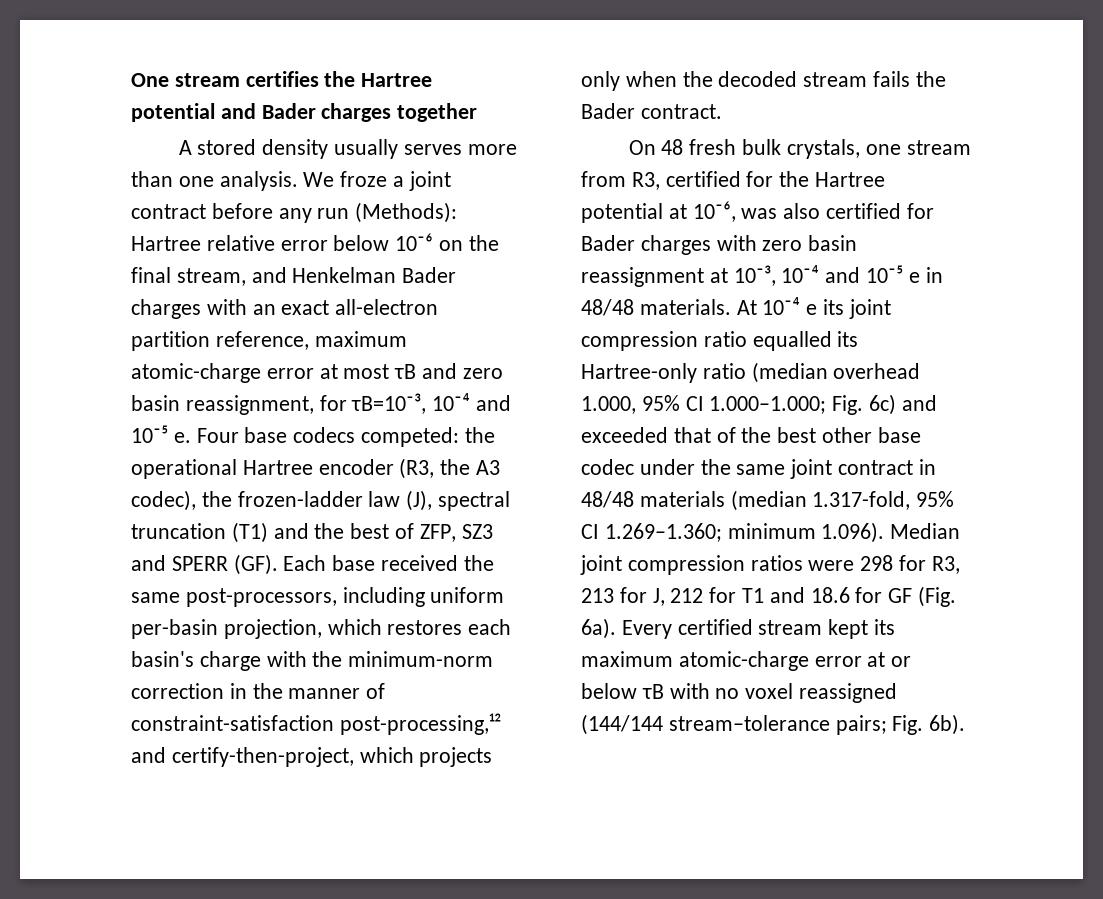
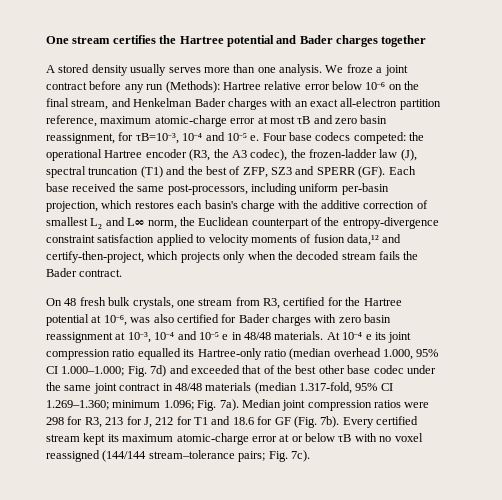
- Four base codecs competed: the operational Hartree encoder (R3, the A3 codec), the frozen-ladder law (J), spectral truncation (T1) and the best of ZFP, SZ3 and SPERR (GF). Each base received the same post-processors, including uniform per-basin projection, which restores each basin's charge with the minimum-norm correction in the manner of constraint-satisfaction post-processing,¹² and certify-then-project, which projects only when the decoded stream fails the Bader contract.
+ Four base codecs competed: the operational Hartree encoder (R3, the A3 codec), the frozen-ladder law (J), spectral truncation (T1) and the best of ZFP, SZ3 and SPERR (GF). Each base received the same post-processors, including uniform per-basin projection, which restores each basin's charge with the additive correction of smallest L₂ and L∞ norm, the Euclidean counterpart of the entropy-divergence constraint satisfaction applied to velocity moments of fusion data,¹² and certify-then-project, which projects only when the decoded stream fails the Bader contract.
- At 10⁻⁴ e its joint compression ratio equalled its Hartree-only ratio (median overhead 1.000, 95% CI 1.000–1.000; Fig. 6c) and exceeded that of the best other base codec under the same joint contract in 48/48 materials (median 1.317-fold, 95% CI 1.269–1.360; minimum 1.096). Median joint compression ratios were 298 for R3, 213 for J, 212 for T1 and 18.6 for GF (Fig. 6a).
+ At 10⁻⁴ e its joint compression ratio equalled its Hartree-only ratio (median overhead 1.000, 95% CI 1.000–1.000; Fig. 7d) and exceeded that of the best other base codec under the same joint contract in 48/48 materials (median 1.317-fold, 95% CI 1.269–1.360; minimum 1.096; Fig. 7a). Median joint compression ratios were 298 for R3, 213 for J, 212 for T1 and 18.6 for GF (Fig. 7b).
- Every certified stream kept its maximum atomic-charge error at or below τB with no voxel reassigned (144/144 stream–tolerance pairs; Fig. 6b).
+ Every certified stream kept its maximum atomic-charge error at or below τB with no voxel reassigned (144/144 stream–tolerance pairs; Fig. 7c).

